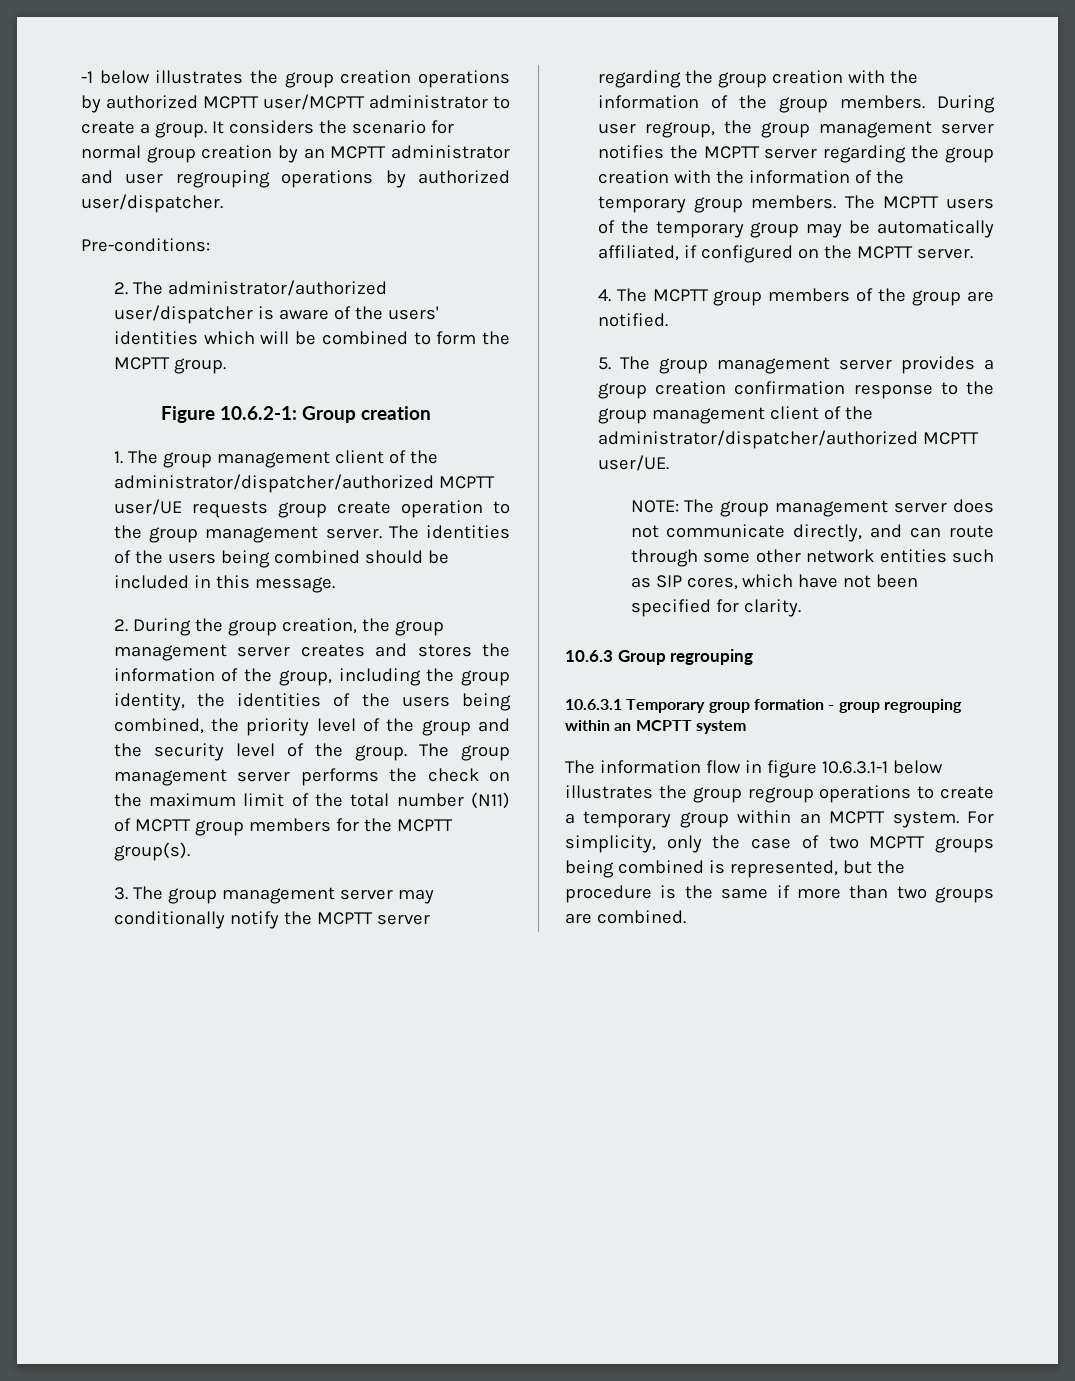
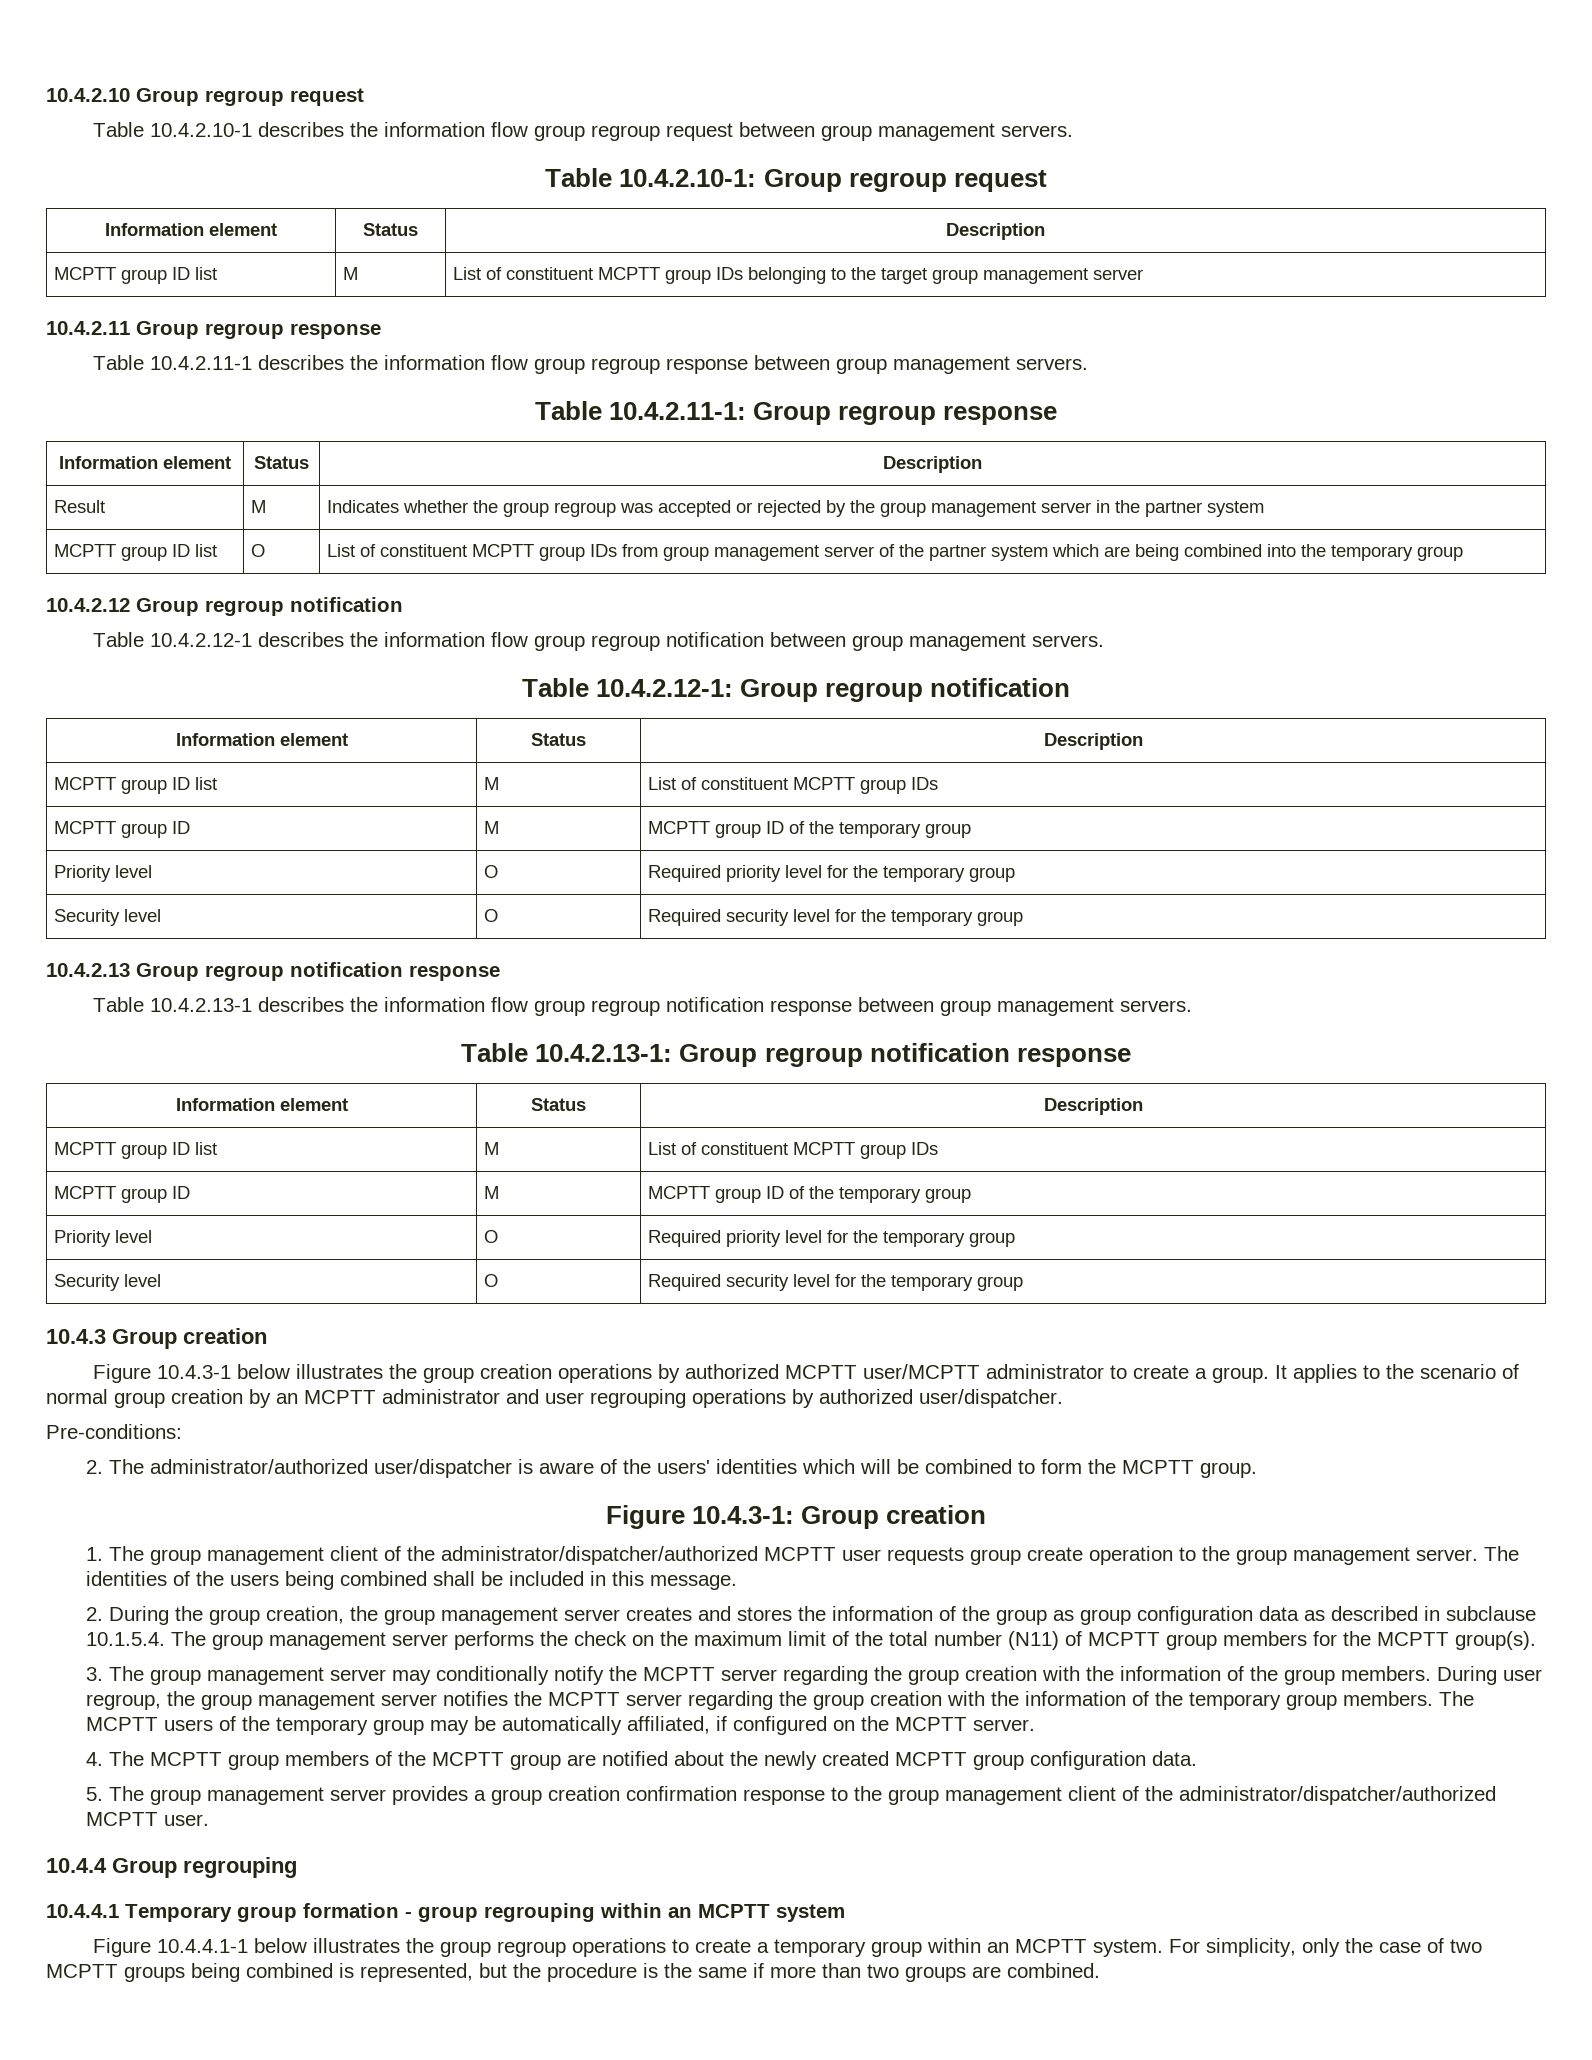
- -1 below illustrates the group creation operations by authorized MCPTT user/MCPTT administrator to create a group.
+ 10.4.2.10 Group regroup request
+ Table 10.4.2.10-1 describes the information flow group regroup request between group management servers.
+ Table 10.4.2.10-1: Group regroup request
+ Information element | Status | Description
+ MCPTT group ID list | M | List of constituent MCPTT group IDs belonging to the target group management server
+ 10.4.2.11 Group regroup response
+ Table 10.4.2.11-1 describes the information flow group regroup response between group management servers.
+ Table 10.4.2.11-1: Group regroup response
+ Information element | Status | Description
+ Result | M | Indicates whether the group regroup was accepted or rejected by the group management server in the partner system
+ MCPTT group ID list | O | List of constituent MCPTT group IDs from group management server of the partner system which are being combined into the temporary group
+ 10.4.2.12 Group regroup notification
+ Table 10.4.2.12-1 describes the information flow group regroup notification between group management servers.
+ Table 10.4.2.12-1: Group regroup notification
+ Information element | Status | Description
+ MCPTT group ID list | M | List of constituent MCPTT group IDs
+ MCPTT group ID | M | MCPTT group ID of the temporary group
+ Priority level | O | Required priority level for the temporary group
+ Security level | O | Required security level for the temporary group
+ 10.4.2.13 Group regroup notification response
+ Table 10.4.2.13-1 describes the information flow group regroup notification response between group management servers.
+ Table 10.4.2.13-1: Group regroup notification response
+ Information element | Status | Description
+ MCPTT group ID list | M | List of constituent MCPTT group IDs
+ MCPTT group ID | M | MCPTT group ID of the temporary group
+ Priority level | O | Required priority level for the temporary group
+ Security level | O | Required security level for the temporary group
+ 10.4.3 Group creation
+ Figure 10.4.3-1 below illustrates the group creation operations by authorized MCPTT user/MCPTT administrator to create a group.
- It considers the scenario for normal group creation by an MCPTT administrator and user regrouping operations by authorized user/dispatcher.
+ It applies to the scenario of normal group creation by an MCPTT administrator and user regrouping operations by authorized user/dispatcher.
- Figure 10.6.2-1: Group creation
+ Figure 10.4.3-1: Group creation
- 1. The group management client of the administrator/dispatcher/authorized MCPTT user/UE requests group create operation to the group management server.
+ 1. The group management client of the administrator/dispatcher/authorized MCPTT user requests group create operation to the group management server.
- The identities of the users being combined should be included in this message.
+ The identities of the users being combined shall be included in this message.
- 2. During the group creation, the group management server creates and stores the information of the group, including the group identity, the identities of the users being combined, the priority level of the group and the security level of the group. The group management server performs the check on the maximum limit of the total number (N11) of MCPTT group members for the MCPTT group(s).
+ 2. During the group creation, the group management server creates and stores the information of the group as group configuration data as described in subclause 10.1.5.4. The group management server performs the check on the maximum limit of the total number (N11) of MCPTT group members for the MCPTT group(s).
- 4. The MCPTT group members of the group are notified.
+ 4. The MCPTT group members of the MCPTT group are notified about the newly created MCPTT group configuration data.
- 5. The group management server provides a group creation confirmation response to the group management client of the administrator/dispatcher/authorized MCPTT user/UE.
- NOTE: The group management server does not communicate directly, and can route through some other network entities such as SIP cores, which have not been specified for clarity.
- 10.6.3 Group regrouping
+ 5. The group management server provides a group creation confirmation response to the group management client of the administrator/dispatcher/authorized MCPTT user.
+ 10.4.4 Group regrouping
- 10.6.3.1 Temporary group formation - group regrouping within an MCPTT system
+ 10.4.4.1 Temporary group formation - group regrouping within an MCPTT system
- The information flow in figure 10.6.3.1-1 below illustrates the group regroup operations to create a temporary group within an MCPTT system.
+ Figure 10.4.4.1-1 below illustrates the group regroup operations to create a temporary group within an MCPTT system.

